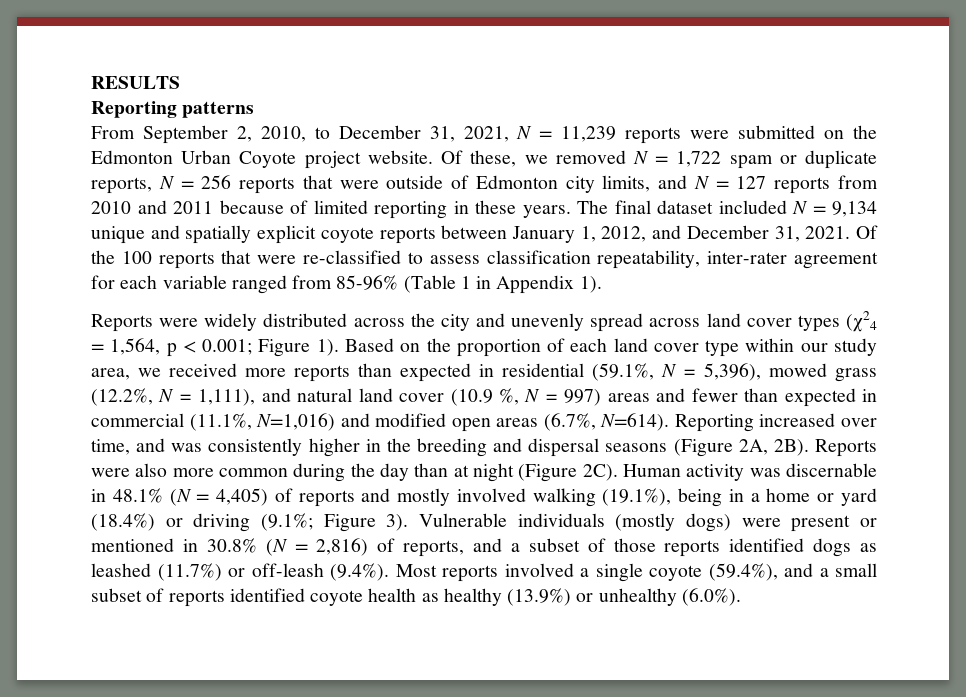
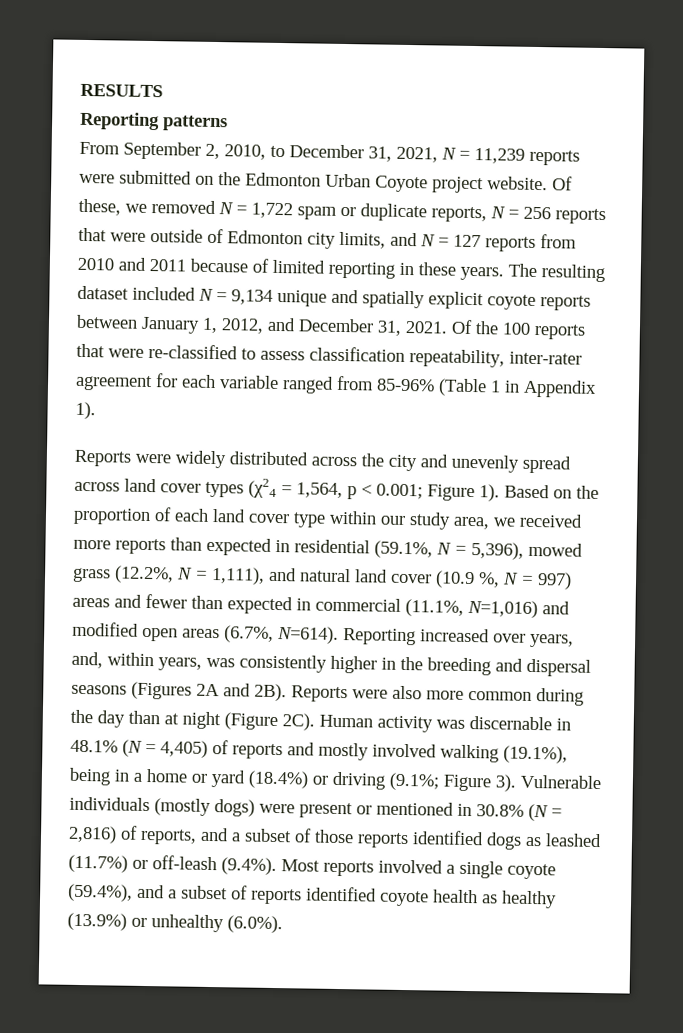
- The final dataset included N = 9,134 unique and spatially explicit coyote reports between January 1, 2012, and December 31, 2021.
+ The resulting dataset included N = 9,134 unique and spatially explicit coyote reports between January 1, 2012, and December 31, 2021.
- Reporting increased over time, and was consistently higher in the breeding and dispersal seasons (Figure 2A, 2B).
+ Reporting increased over years, and, within years, was consistently higher in the breeding and dispersal seasons (Figures 2A and 2B).
- Vulnerable individuals (mostly dogs) were present or mentioned in 30.8% (N = 2,816) of reports, and a subset of those reports identified dogs as leashed (11.7%) or off-leash (9.4%). Most reports involved a single coyote (59.4%), and a small subset of reports identified coyote health as healthy (13.9%) or unhealthy (6.0%).
+ Vulnerable individuals (mostly dogs) were present or mentioned in 30.8% (N = 2,816) of reports, and a subset of those reports identified dogs as leashed (11.7%) or off-leash (9.4%). Most reports involved a single coyote (59.4%), and a subset of reports identified coyote health as healthy (13.9%) or unhealthy (6.0%).

